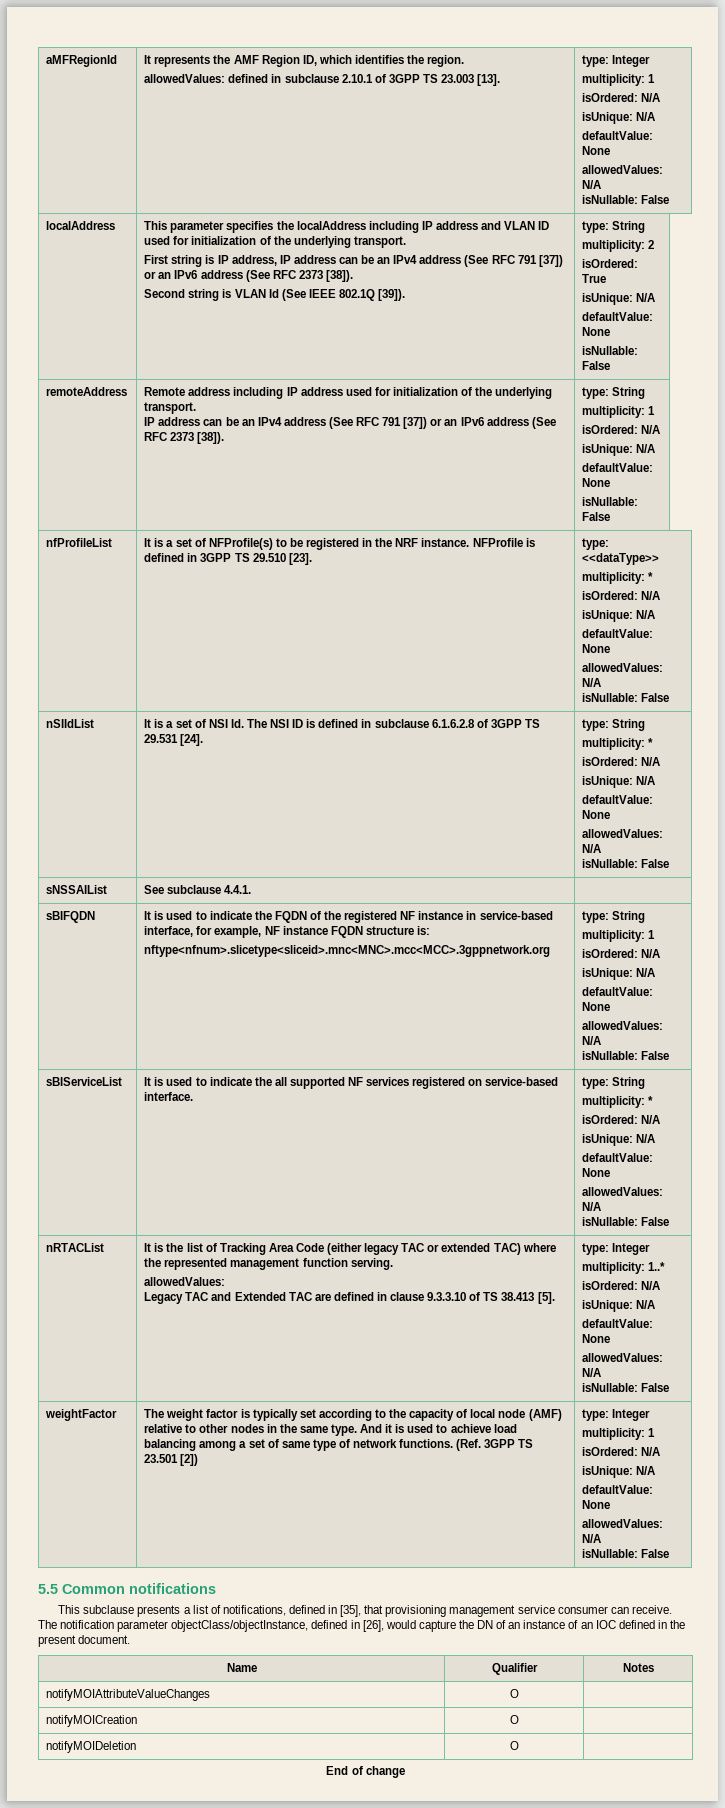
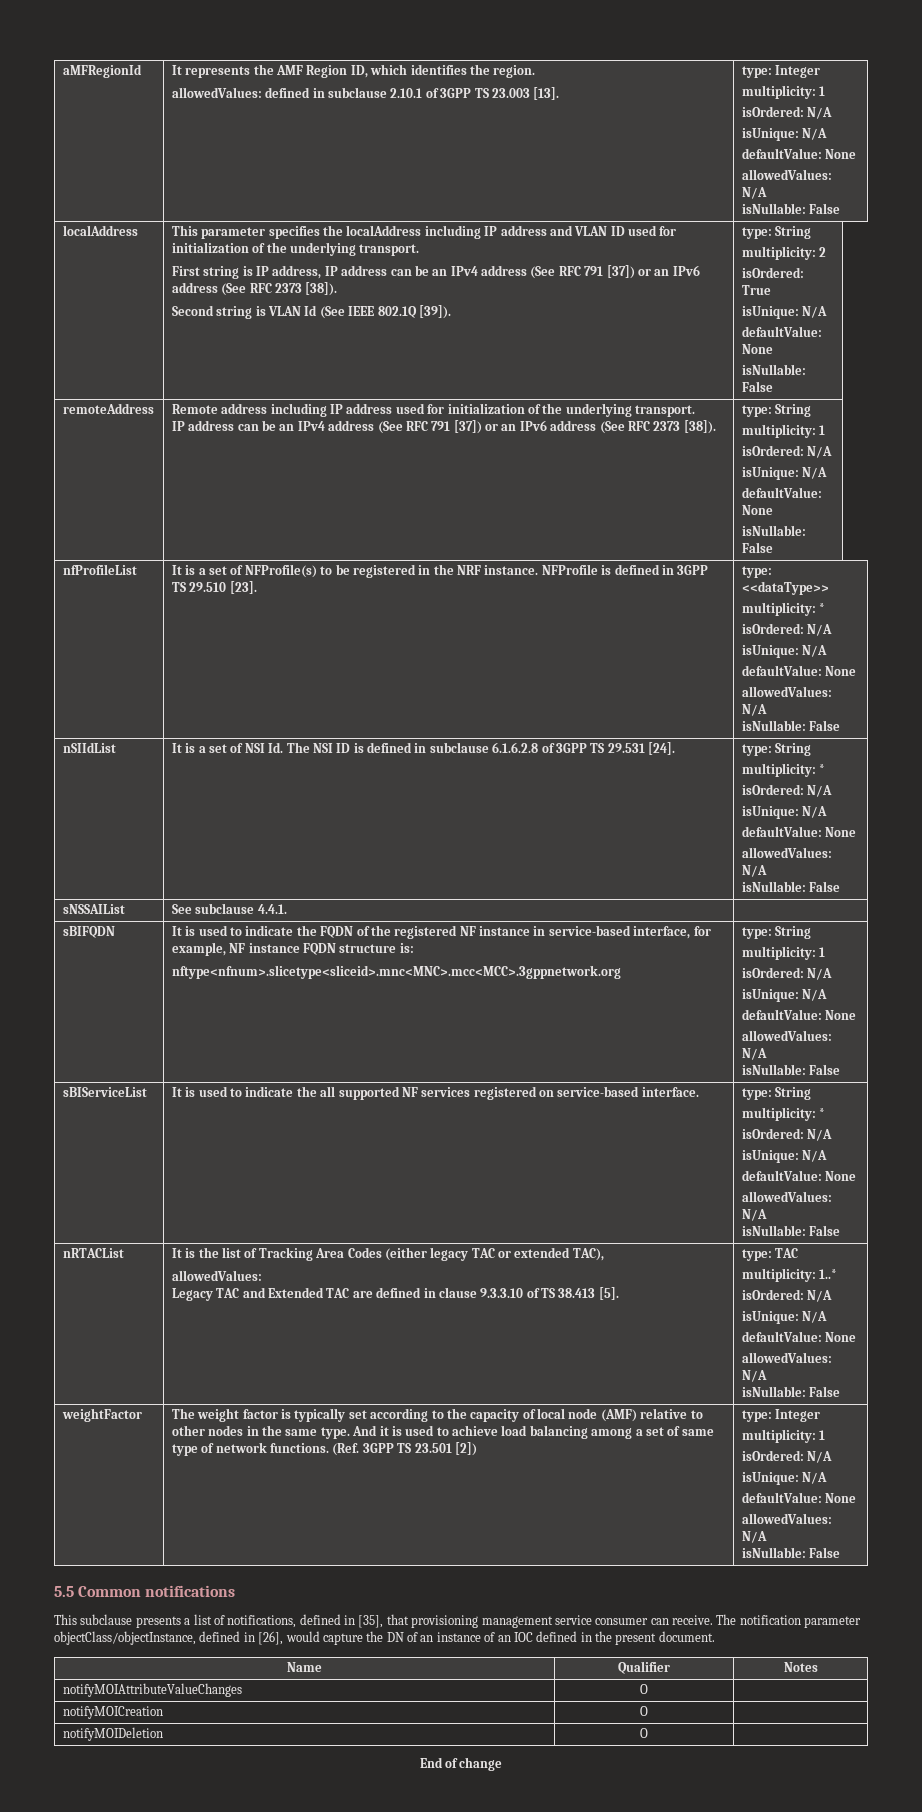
- It is the list of Tracking Area Code (either legacy TAC or extended TAC) where the represented management function serving.
+ It is the list of Tracking Area Codes (either legacy TAC or extended TAC),
- Legacy TAC and Extended TAC are defined in clause 9.3.3.10 of TS 38.413 [5]. | type: Integer
+ Legacy TAC and Extended TAC are defined in clause 9.3.3.10 of TS 38.413 [5]. | type: TAC

